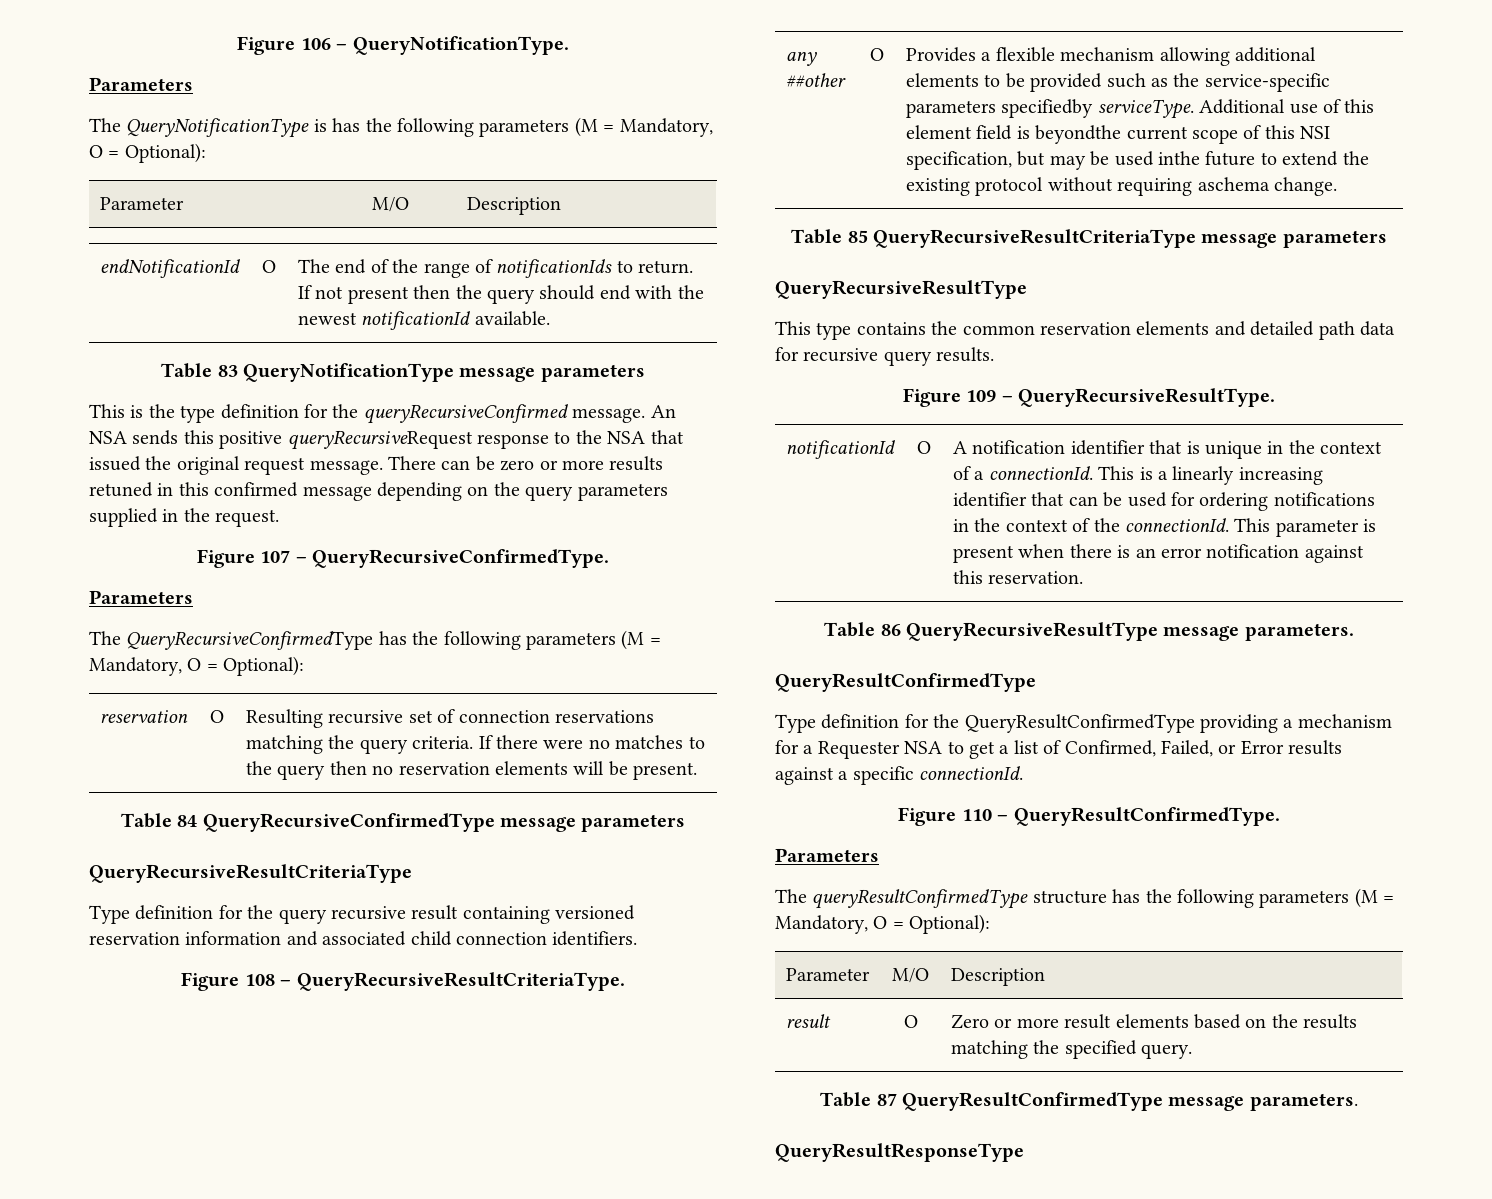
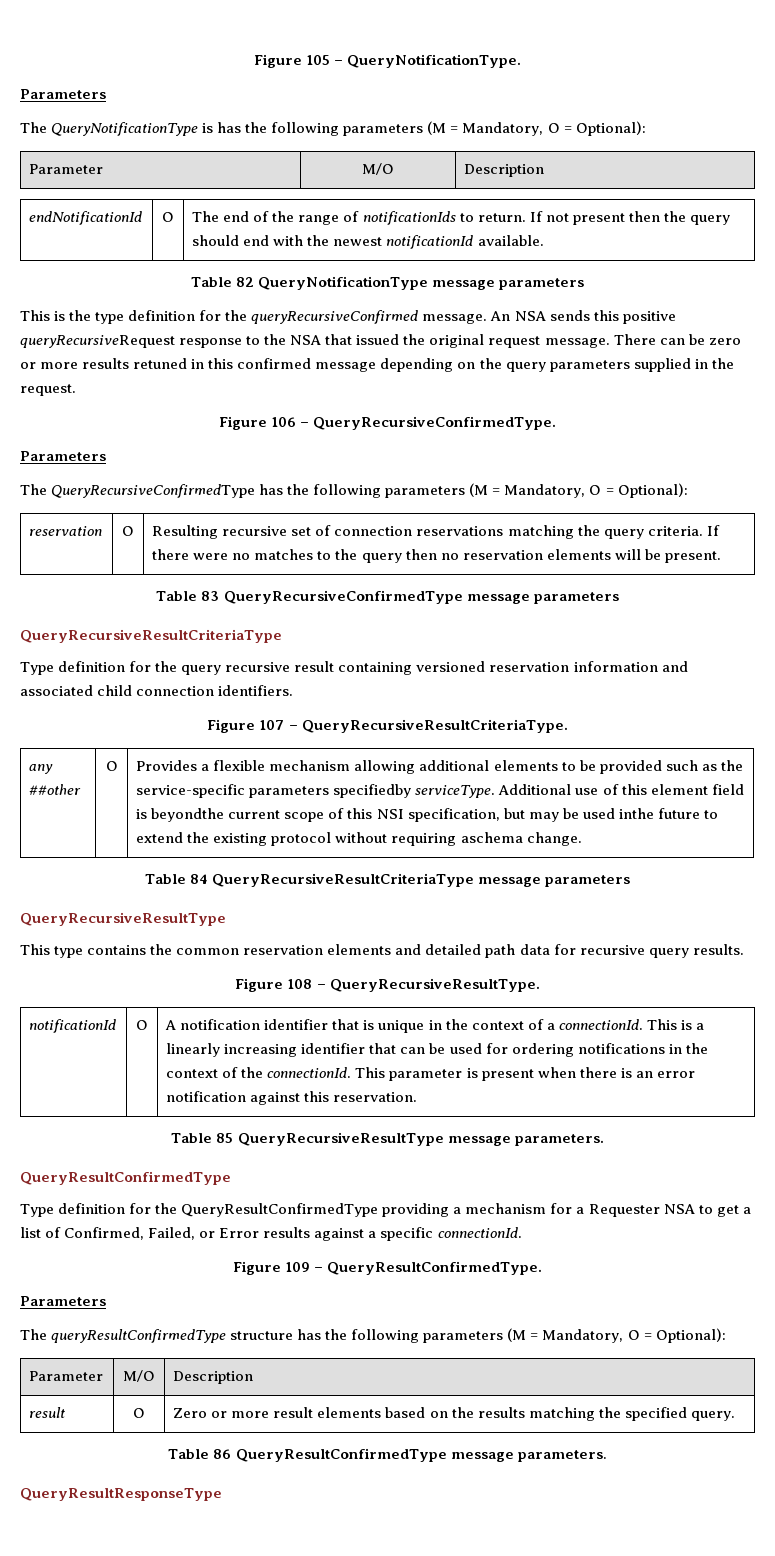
- Figure 106 – QueryNotificationType.
+ Figure 105 – QueryNotificationType.
- Table 83 QueryNotificationType message parameters
+ Table 82 QueryNotificationType message parameters
- Figure 107 – QueryRecursiveConfirmedType.
+ Figure 106 – QueryRecursiveConfirmedType.
- Table 84 QueryRecursiveConfirmedType message parameters
+ Table 83 QueryRecursiveConfirmedType message parameters
- Figure 108 – QueryRecursiveResultCriteriaType.
+ Figure 107 – QueryRecursiveResultCriteriaType.
- Table 85 QueryRecursiveResultCriteriaType message parameters
+ Table 84 QueryRecursiveResultCriteriaType message parameters
- Figure 109 – QueryRecursiveResultType.
+ Figure 108 – QueryRecursiveResultType.
- Table 86 QueryRecursiveResultType message parameters.
+ Table 85 QueryRecursiveResultType message parameters.
- Figure 110 – QueryResultConfirmedType.
+ Figure 109 – QueryResultConfirmedType.
- Table 87 QueryResultConfirmedType message parameters.
+ Table 86 QueryResultConfirmedType message parameters.

